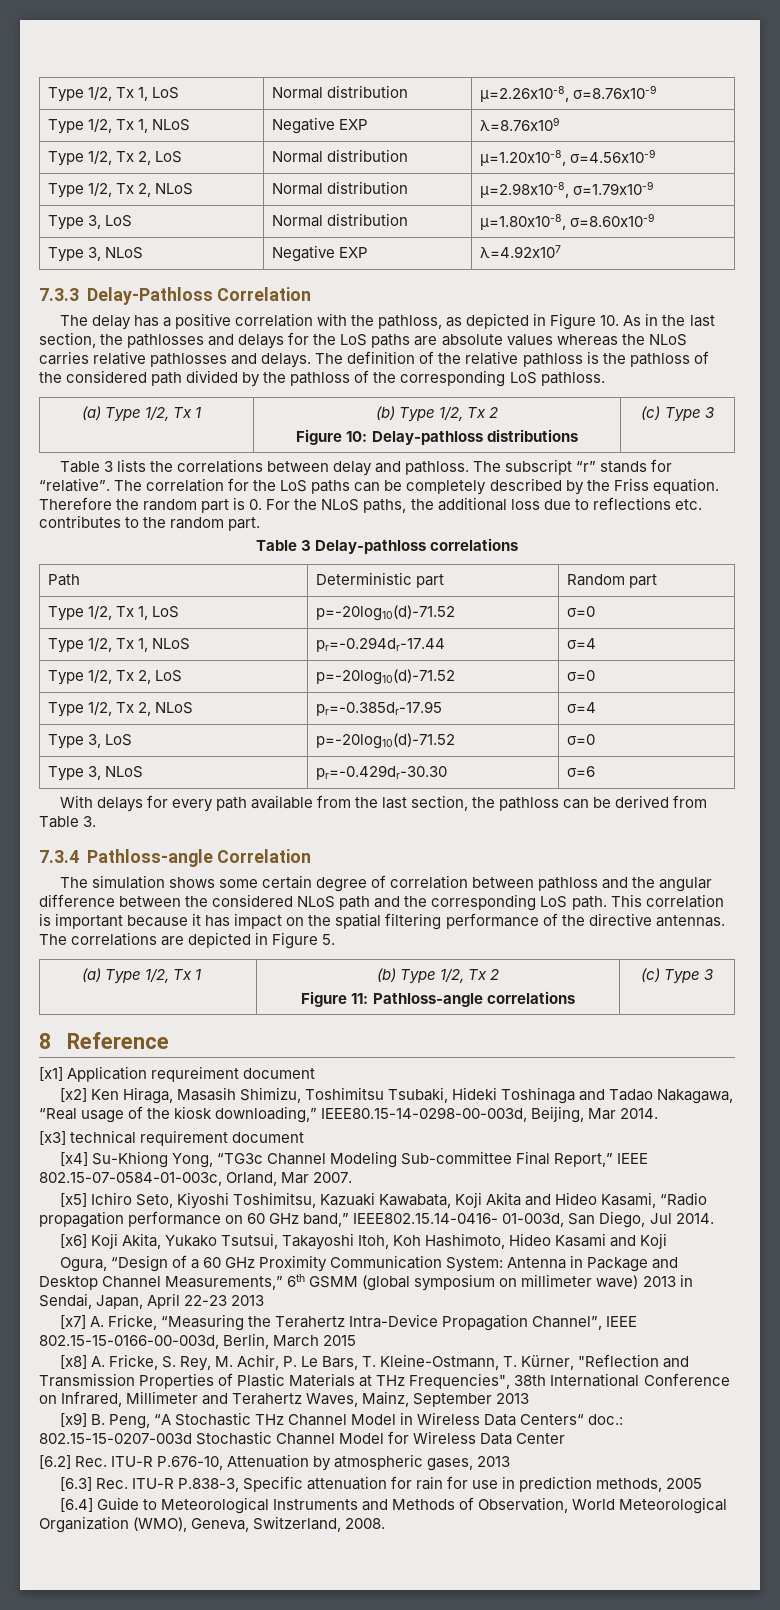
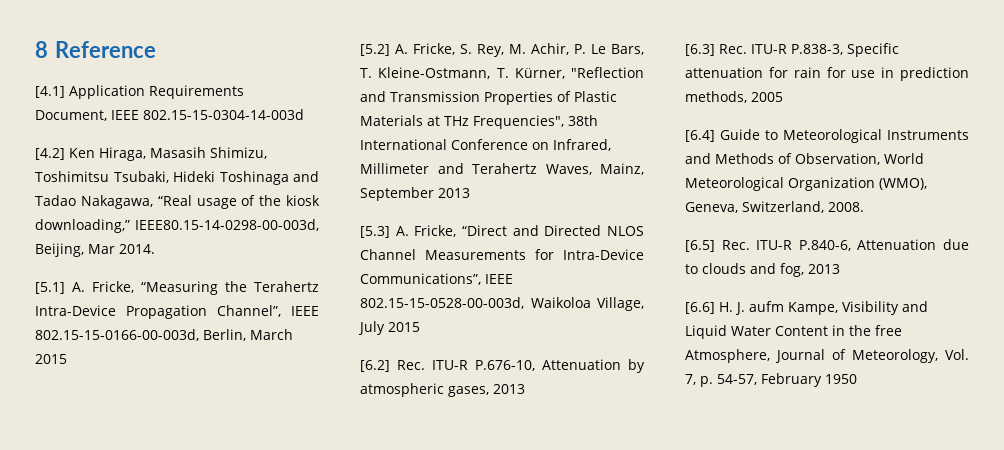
- Type 1/2, Tx 1, LoS | Normal distribution | μ=2.26x10-8, σ=8.76x10-9
- Type 1/2, Tx 1, NLoS | Negative EXP | λ=8.76x109
- Type 1/2, Tx 2, LoS | Normal distribution | μ=1.20x10-8, σ=4.56x10-9
- Type 1/2, Tx 2, NLoS | Normal distribution | μ=2.98x10-8, σ=1.79x10-9
- Type 3, LoS | Normal distribution | μ=1.80x10-8, σ=8.60x10-9
- Type 3, NLoS | Negative EXP | λ=4.92x107
- 7.3.3 Delay-Pathloss Correlation
- The delay has a positive correlation with the pathloss, as depicted in Figure 10. As in the last section, the pathlosses and delays for the LoS paths are absolute values whereas the NLoS carries relative pathlosses and delays. The definition of the relative pathloss is the pathloss of the considered path divided by the pathloss of the corresponding LoS pathloss.
- (a) Type 1/2, Tx 1 | (b) Type 1/2, Tx 2
- Figure 10: Delay-pathloss distributions | (c) Type 3
- Table 3 lists the correlations between delay and pathloss. The subscript “r” stands for “relative”. The correlation for the LoS paths can be completely described by the Friss equation. Therefore the random part is 0. For the NLoS paths, the additional loss due to reflections etc. contributes to the random part.
- Table 3 Delay-pathloss correlations
- Path | Deterministic part | Random part
- Type 1/2, Tx 1, LoS | p=-20log10(d)-71.52 | σ=0
- Type 1/2, Tx 1, NLoS | pr=-0.294dr-17.44 | σ=4
- Type 1/2, Tx 2, LoS | p=-20log10(d)-71.52 | σ=0
- Type 1/2, Tx 2, NLoS | pr=-0.385dr-17.95 | σ=4
- Type 3, LoS | p=-20log10(d)-71.52 | σ=0
- Type 3, NLoS | pr=-0.429dr-30.30 | σ=6
- With delays for every path available from the last section, the pathloss can be derived from Table 3.
- 7.3.4 Pathloss-angle Correlation
- The simulation shows some certain degree of correlation between pathloss and the angular difference between the considered NLoS path and the corresponding LoS path. This correlation is important because it has impact on the spatial filtering performance of the directive antennas. The correlations are depicted in Figure 5.
- (a) Type 1/2, Tx 1 | (b) Type 1/2, Tx 2
- Figure 11: Pathloss-angle correlations | (c) Type 3
  8 Reference
- [x1] Application requreiment document
- [x2] Ken Hiraga, Masasih Shimizu, Toshimitsu Tsubaki, Hideki Toshinaga and Tadao Nakagawa, “Real usage of the kiosk downloading,” IEEE80.15-14-0298-00-003d, Beijing, Mar 2014.
+ [4.1] Application Requirements Document, IEEE 802.15-15-0304-14-003d
+ [4.2] Ken Hiraga, Masasih Shimizu, Toshimitsu Tsubaki, Hideki Toshinaga and Tadao Nakagawa, “Real usage of the kiosk downloading,” IEEE80.15-14-0298-00-003d, Beijing, Mar 2014.
- [x3] technical requirement document
- [x4] Su-Khiong Yong, “TG3c Channel Modeling Sub-committee Final Report,” IEEE 802.15-07-0584-01-003c, Orland, Mar 2007.
- [x5] Ichiro Seto, Kiyoshi Toshimitsu, Kazuaki Kawabata, Koji Akita and Hideo Kasami, “Radio propagation performance on 60 GHz band,” IEEE802.15.14-0416- 01-003d, San Diego, Jul 2014.
- [x6] Koji Akita, Yukako Tsutsui, Takayoshi Itoh, Koh Hashimoto, Hideo Kasami and Koji
- Ogura, “Design of a 60 GHz Proximity Communication System: Antenna in Package and Desktop Channel Measurements,” 6th GSMM (global symposium on millimeter wave) 2013 in Sendai, Japan, April 22-23 2013
- [x7] A. Fricke, “Measuring the Terahertz Intra-Device Propagation Channel”, IEEE 802.15-15-0166-00-003d, Berlin, March 2015
+ [5.1] A. Fricke, “Measuring the Terahertz Intra-Device Propagation Channel”, IEEE 802.15-15-0166-00-003d, Berlin, March 2015
- [x8] A. Fricke, S. Rey, M. Achir, P. Le Bars, T. Kleine-Ostmann, T. Kürner, "Reflection and Transmission Properties of Plastic Materials at THz Frequencies", 38th International Conference on Infrared, Millimeter and Terahertz Waves, Mainz, September 2013
+ [5.2] A. Fricke, S. Rey, M. Achir, P. Le Bars, T. Kleine-Ostmann, T. Kürner, "Reflection and Transmission Properties of Plastic Materials at THz Frequencies", 38th International Conference on Infrared, Millimeter and Terahertz Waves, Mainz, September 2013
- [x9] B. Peng, “A Stochastic THz Channel Model in Wireless Data Centers“ doc.: 802.15-15-0207-003d Stochastic Channel Model for Wireless Data Center
+ [5.3] A. Fricke, “Direct and Directed NLOS Channel Measurements for Intra-Device Communications”, IEEE 802.15-15-0528-00-003d, Waikoloa Village, July 2015
+ [6.5] Rec. ITU-R P.840-6, Attenuation due to clouds and fog, 2013
+ [6.6] H. J. aufm Kampe, Visibility and Liquid Water Content in the free Atmosphere, Journal of Meteorology, Vol. 7, p. 54-57, February 1950

